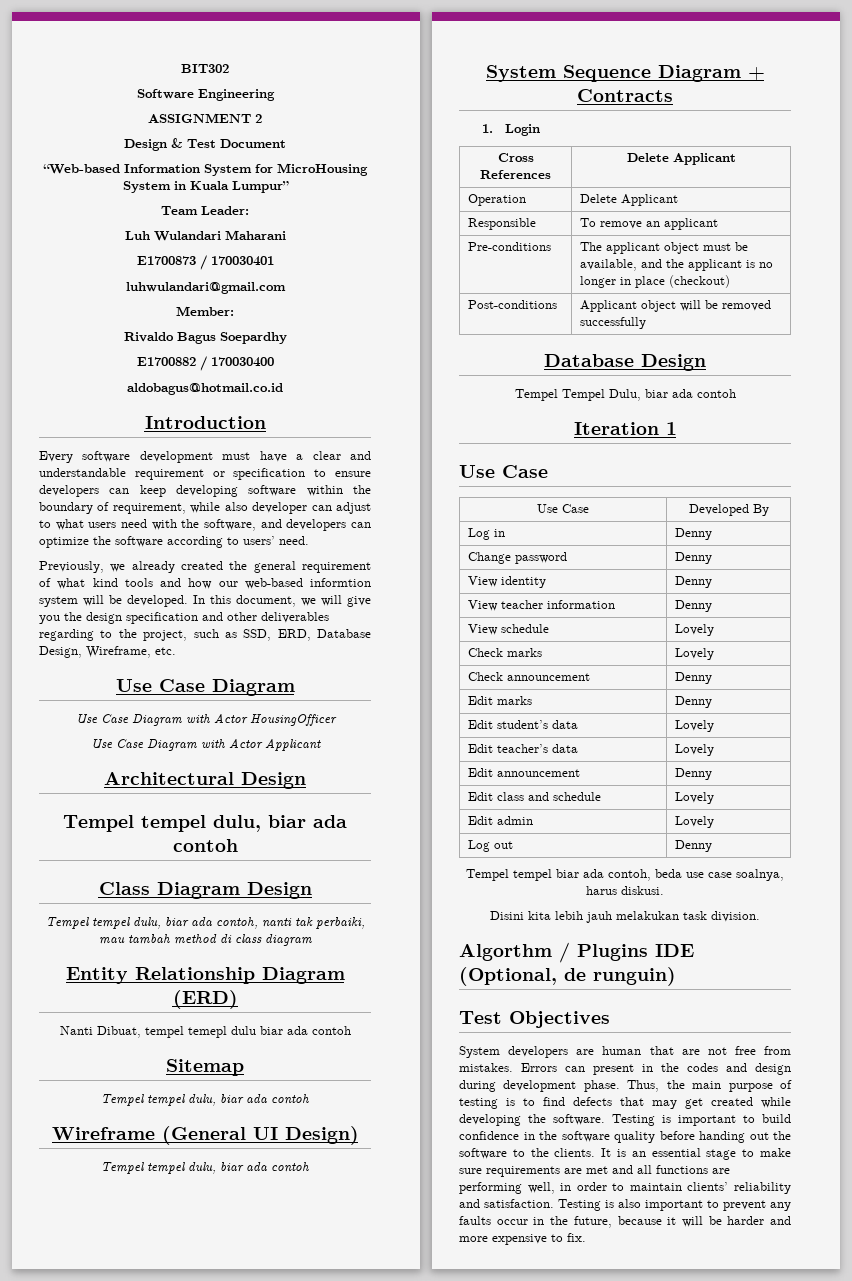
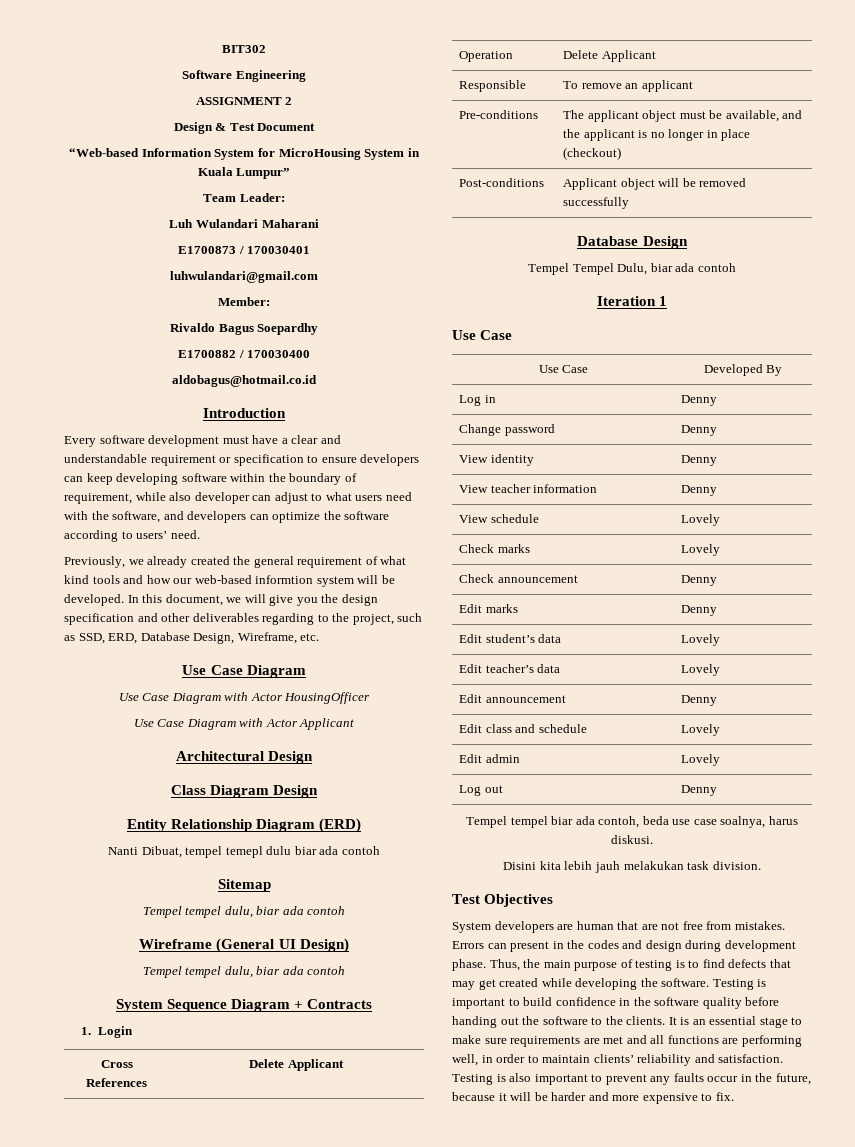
  Architectural Design
- Tempel tempel dulu, biar ada contoh
  Class Diagram Design
- Tempel tempel dulu, biar ada contoh, nanti tak perbaiki, mau tambah method di class diagram
- Algorthm / Plugins IDE (Optional, de runguin)

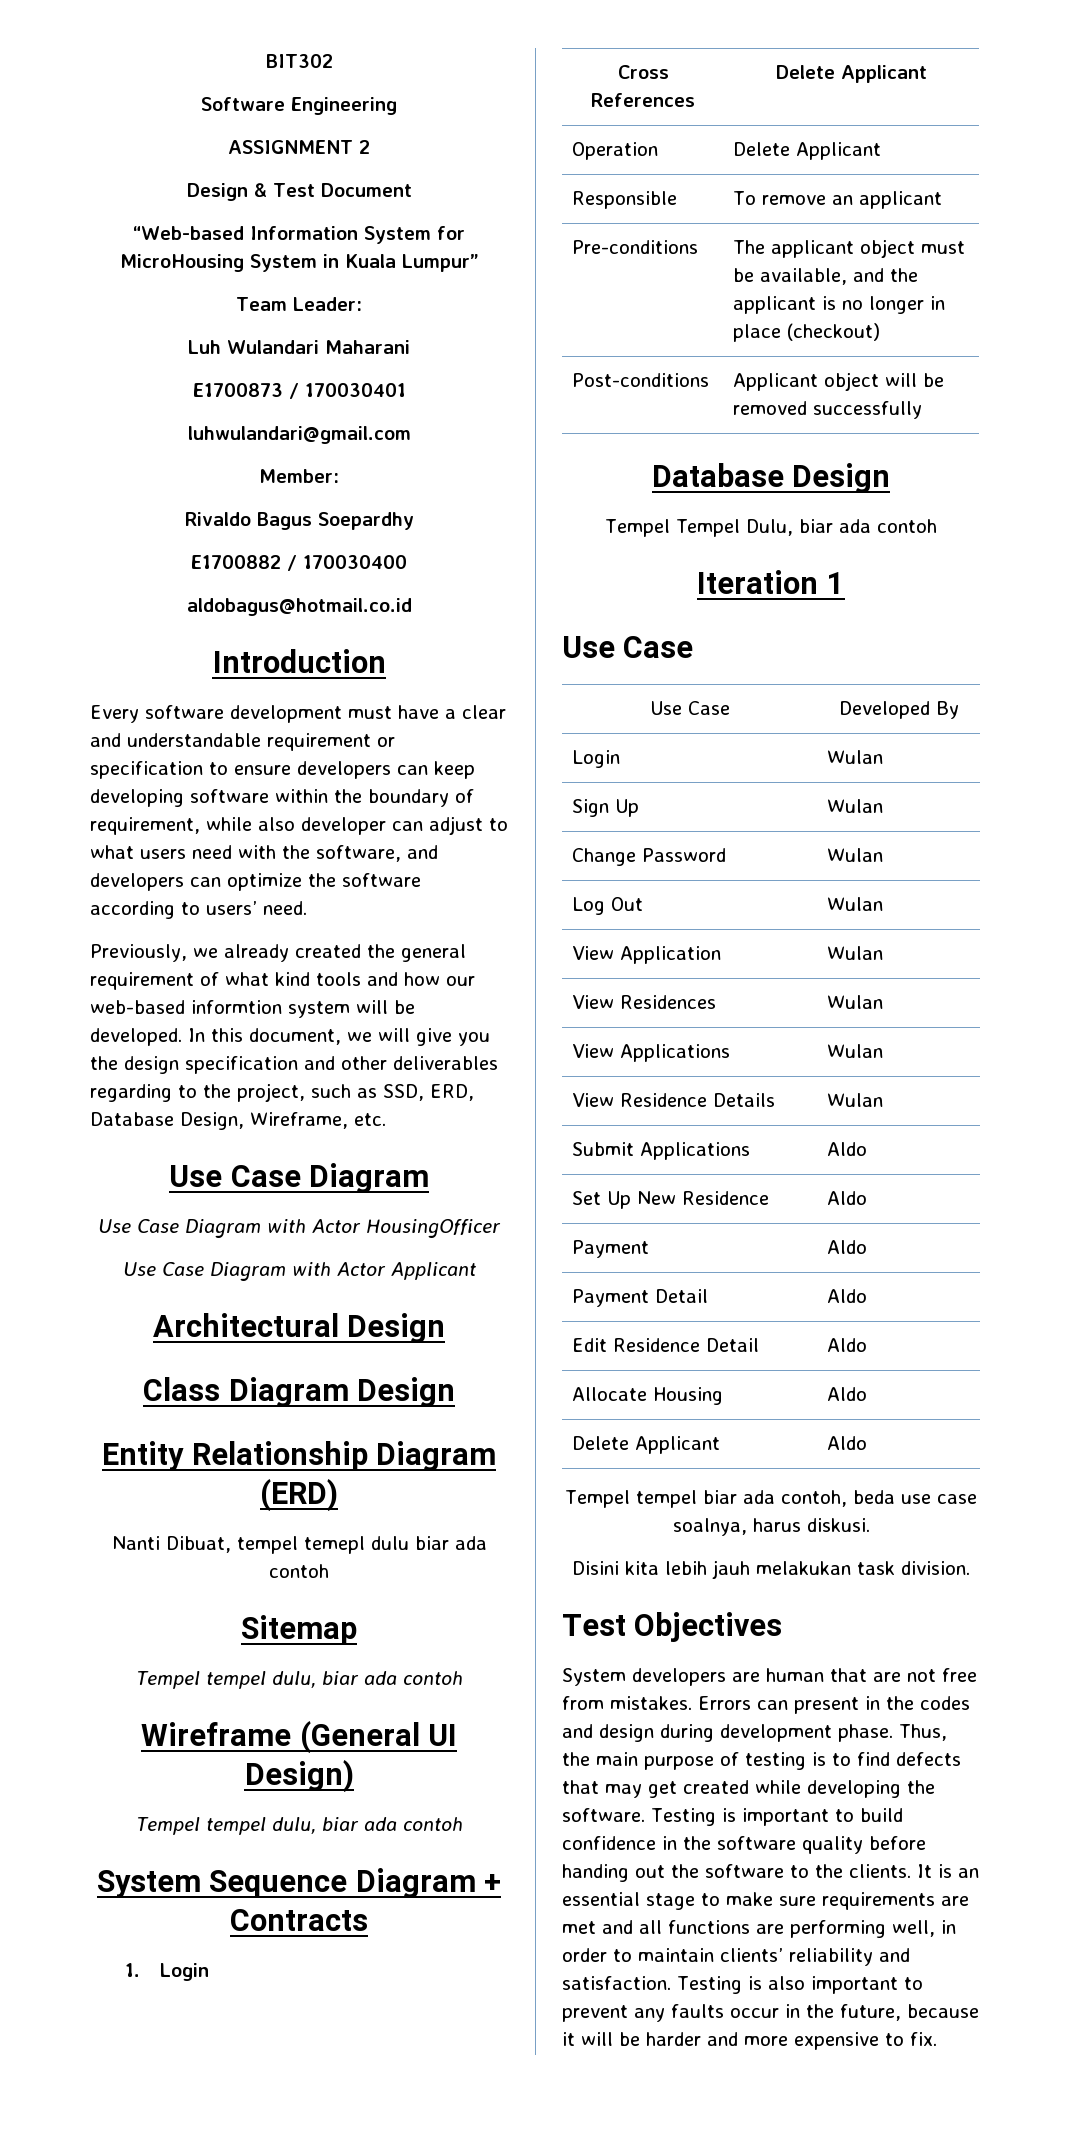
- Log in | Denny
- Change password | Denny
- View identity | Denny
- View teacher information | Denny
- View schedule | Lovely
- Check marks | Lovely
- Check announcement | Denny
- Edit marks | Denny
- Edit student’s data | Lovely
- Edit teacher’s data | Lovely
- Edit announcement | Denny
- Edit class and schedule | Lovely
- Edit admin | Lovely
- Log out | Denny
+ Login | Wulan
+ Sign Up | Wulan
+ Change Password | Wulan
+ Log Out | Wulan
+ View Application | Wulan
+ View Residences | Wulan
+ View Applications | Wulan
+ View Residence Details | Wulan
+ Submit Applications | Aldo
+ Set Up New Residence | Aldo
+ Payment | Aldo
+ Payment Detail | Aldo
+ Edit Residence Detail | Aldo
+ Allocate Housing | Aldo
+ Delete Applicant | Aldo

